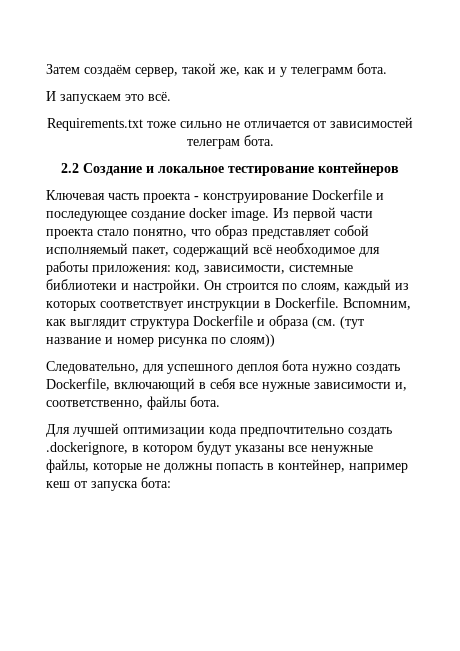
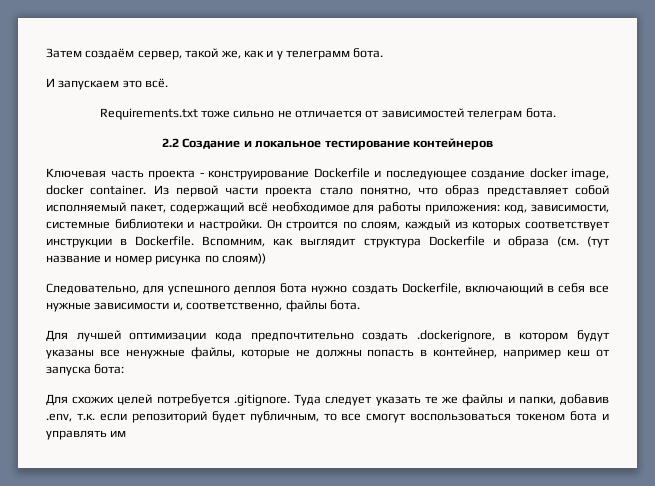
- Ключевая часть проекта - конструирование Dockerfile и последующее создание docker image.
+ Ключевая часть проекта - конструирование Dockerfile и последующее создание docker image, docker container.
+ Для схожих целей потребуется .gitignore. Туда следует указать те же файлы и папки, добавив .env, т.к. если репозиторий будет публичным, то все смогут воспользоваться токеном бота и управлять им

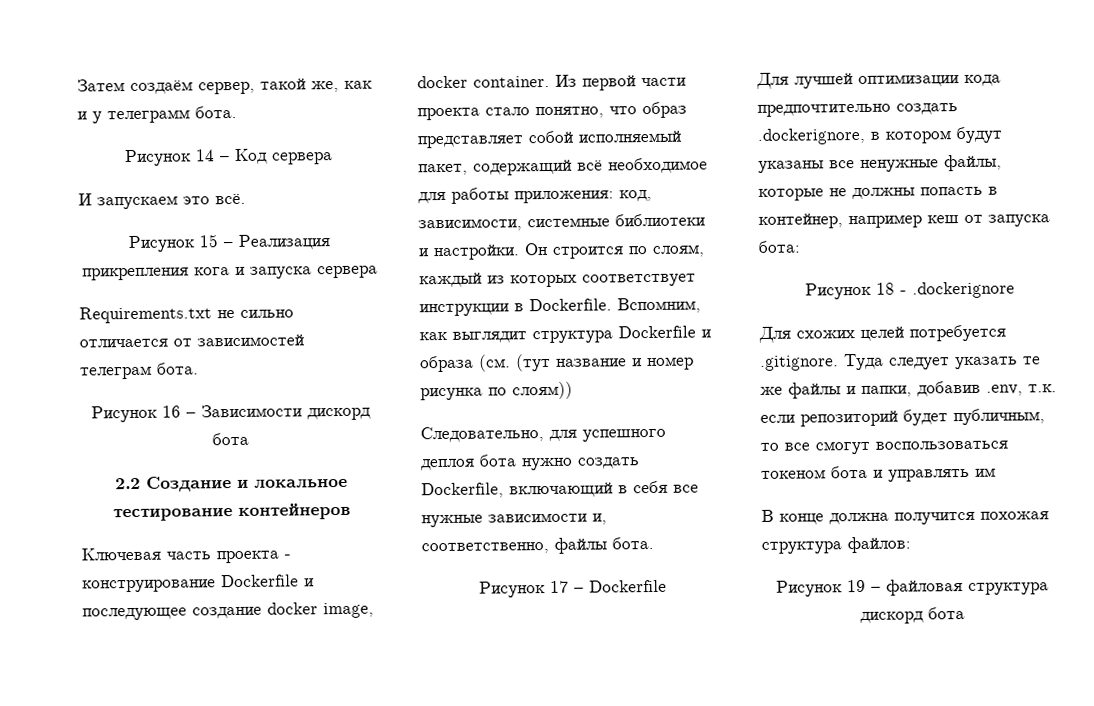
+ Рисунок 14 – Код сервера
- Requirements.txt тоже сильно не отличается от зависимостей телеграм бота.
+ Рисунок 15 – Реализация прикрепления кога и запуска сервера
+ Requirements.txt не сильно отличается от зависимостей телеграм бота.
+ Рисунок 16 – Зависимости дискорд бота
+ Рисунок 17 – Dockerfile
+ Рисунок 18 - .dockerignore
+ В конце должна получится похожая структура файлов:
+ Рисунок 19 – файловая структура дискорд бота

